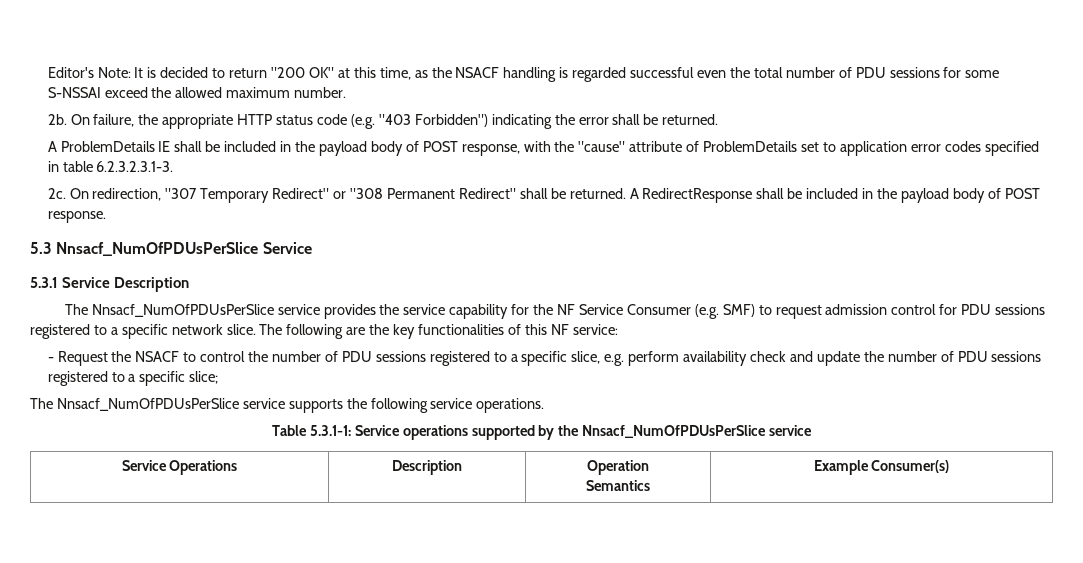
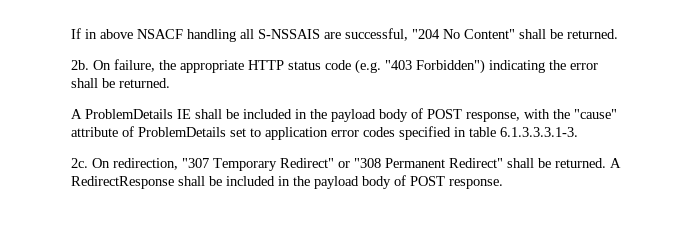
- Editor's Note: It is decided to return "200 OK" at this time, as the NSACF handling is regarded successful even the total number of PDU sessions for some S-NSSAI exceed the allowed maximum number.
+ If in above NSACF handling all S-NSSAIS are successful, "204 No Content" shall be returned.
- A ProblemDetails IE shall be included in the payload body of POST response, with the "cause" attribute of ProblemDetails set to application error codes specified in table 6.2.3.2.3.1-3.
+ A ProblemDetails IE shall be included in the payload body of POST response, with the "cause" attribute of ProblemDetails set to application error codes specified in table 6.1.3.3.3.1-3.
- 5.3 Nnsacf_NumOfPDUsPerSlice Service
- 5.3.1 Service Description
- The Nnsacf_NumOfPDUsPerSlice service provides the service capability for the NF Service Consumer (e.g. SMF) to request admission control for PDU sessions registered to a specific network slice. The following are the key functionalities of this NF service:
- - Request the NSACF to control the number of PDU sessions registered to a specific slice, e.g. perform availability check and update the number of PDU sessions registered to a specific slice;
- The Nnsacf_NumOfPDUsPerSlice service supports the following service operations.
- Table 5.3.1-1: Service operations supported by the Nnsacf_NumOfPDUsPerSlice service
- Service Operations | Description | Operation
- Semantics | Example Consumer(s)

